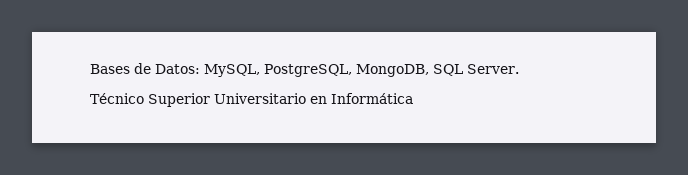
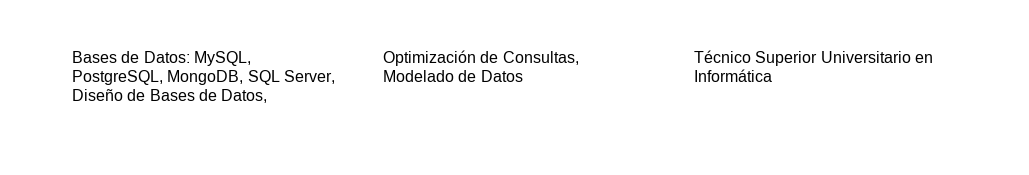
- Bases de Datos: MySQL, PostgreSQL, MongoDB, SQL Server.
+ Bases de Datos: MySQL, PostgreSQL, MongoDB, SQL Server, Diseño de Bases de Datos, Optimización de Consultas, Modelado de Datos

